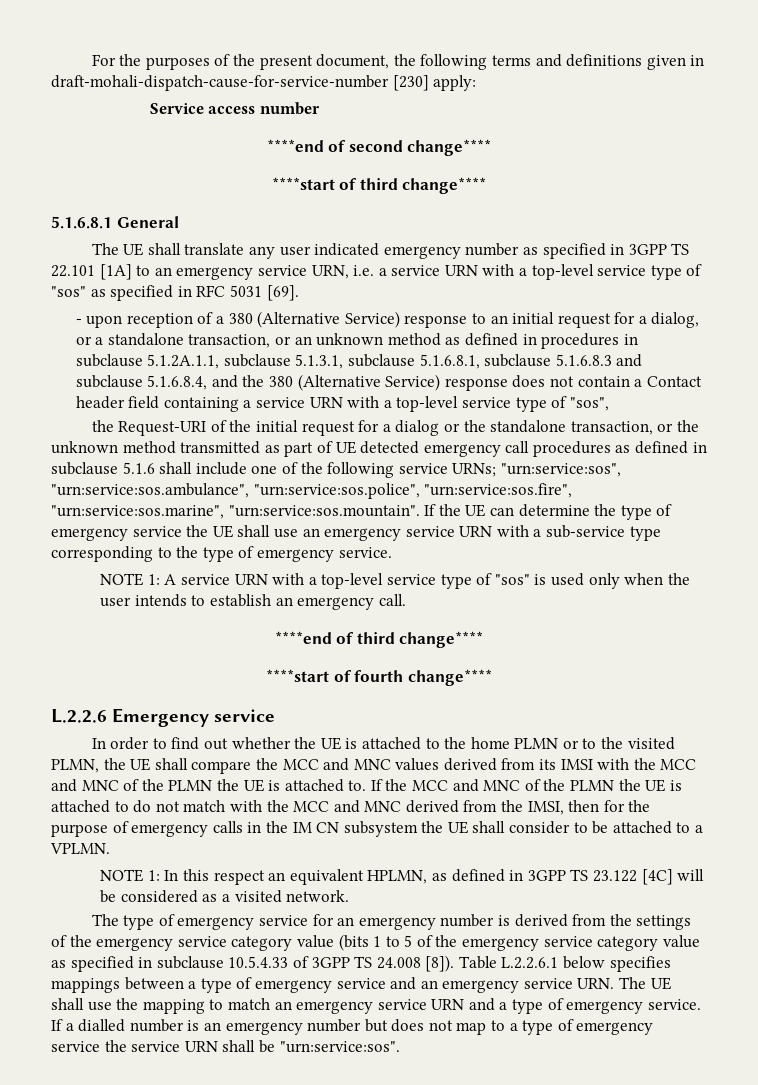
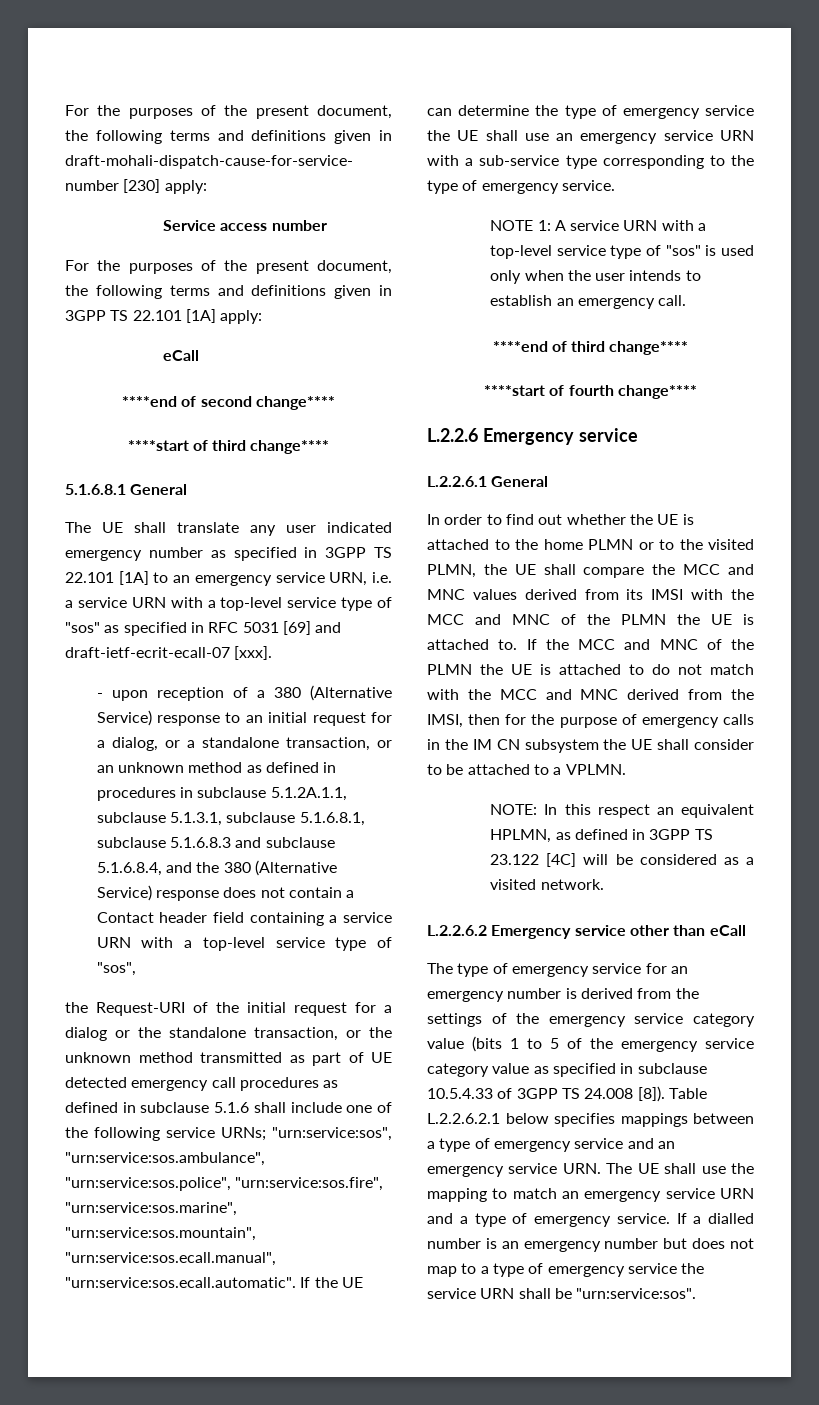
+ For the purposes of the present document, the following terms and definitions given in 3GPP TS 22.101 [1A] apply:
+ eCall
- The UE shall translate any user indicated emergency number as specified in 3GPP TS 22.101 [1A] to an emergency service URN, i.e. a service URN with a top-level service type of "sos" as specified in RFC 5031 [69].
+ The UE shall translate any user indicated emergency number as specified in 3GPP TS 22.101 [1A] to an emergency service URN, i.e. a service URN with a top-level service type of "sos" as specified in RFC 5031 [69] and draft-ietf-ecrit-ecall-07 [xxx].
- "urn:service:sos", "urn:service:sos.ambulance", "urn:service:sos.police", "urn:service:sos.fire", "urn:service:sos.marine", "urn:service:sos.mountain". If the UE can determine the type of emergency service the UE shall use an emergency service URN with a sub-service type corresponding to the type of emergency service.
+ "urn:service:sos", "urn:service:sos.ambulance", "urn:service:sos.police", "urn:service:sos.fire", "urn:service:sos.marine", "urn:service:sos.mountain", "urn:service:sos.ecall.manual", "urn:service:sos.ecall.automatic". If the UE can determine the type of emergency service the UE shall use an emergency service URN with a sub-service type corresponding to the type of emergency service.
+ L.2.2.6.1 General
- NOTE 1: In this respect an equivalent HPLMN, as defined in 3GPP TS 23.122 [4C] will be considered as a visited network.
+ NOTE: In this respect an equivalent HPLMN, as defined in 3GPP TS 23.122 [4C] will be considered as a visited network.
+ L.2.2.6.2 Emergency service other than eCall
- Table L.2.2.6.1 below specifies mappings between a type of emergency service and an emergency service URN. The UE shall use the mapping to match an emergency service URN and a type of emergency service.
+ Table L.2.2.6.2.1 below specifies mappings between a type of emergency service and an emergency service URN. The UE shall use the mapping to match an emergency service URN and a type of emergency service.

